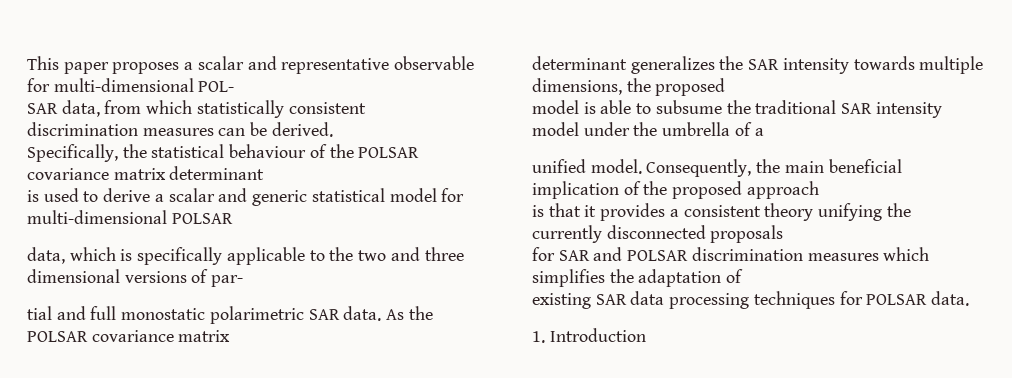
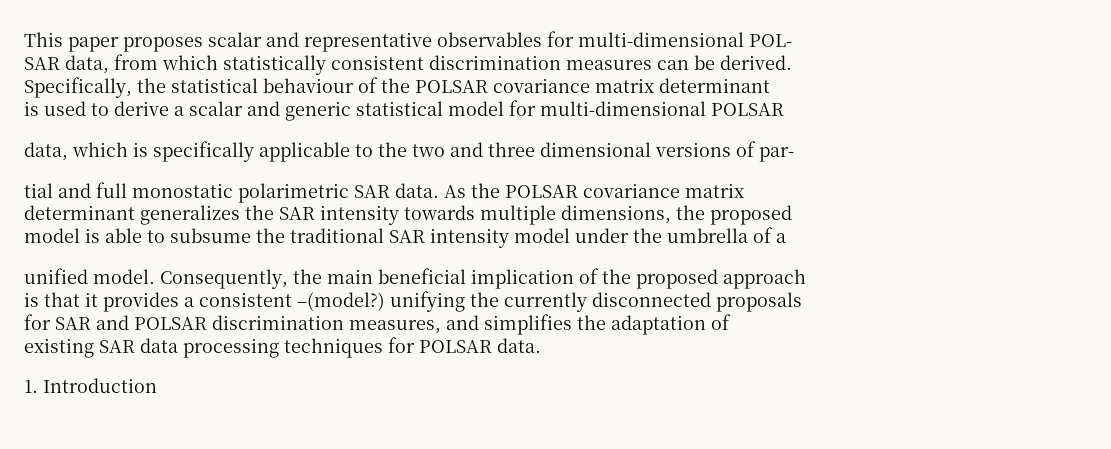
- This paper proposes a scalar and representative observable for multi-dimensional POL-
+ This paper proposes scalar and representative observables for multi-dimensional POL-
- is that it provides a consistent theory unifying the currently disconnected proposals
+ is that it provides a consistent –(model?) unifying the currently disconnected proposals
- for SAR and POLSAR discrimination measures which simplifies the adaptation of
+ for SAR and POLSAR discrimination measures, and simplifies the adaptation of

